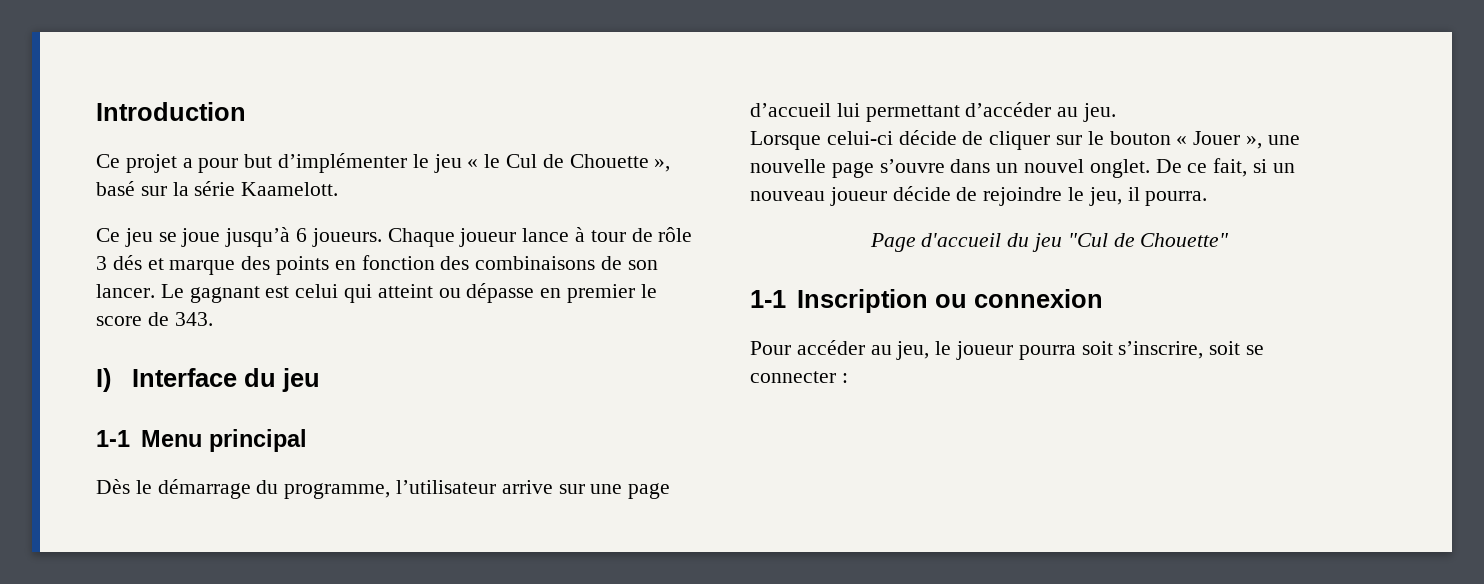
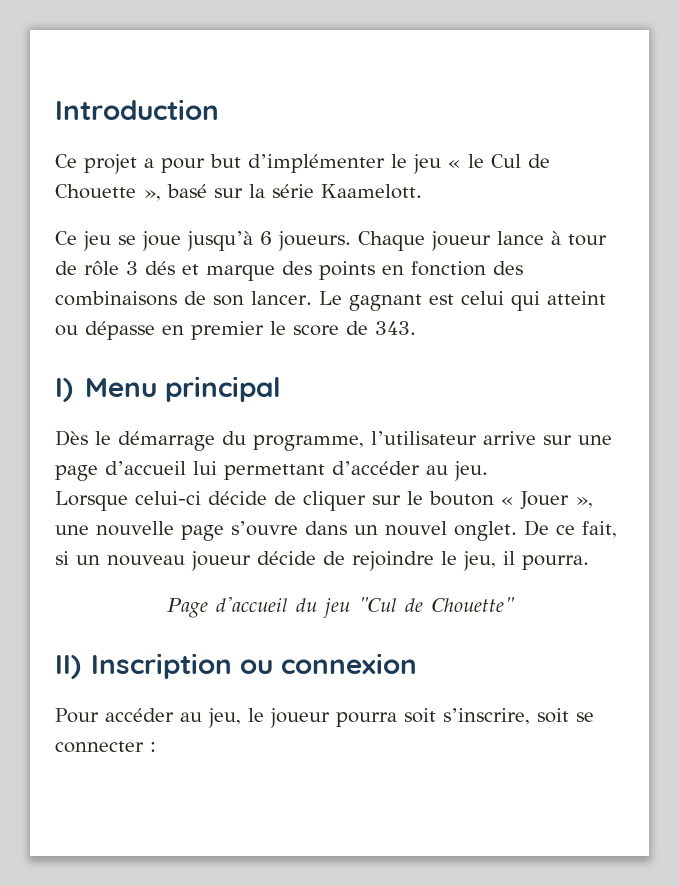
- I) Interface du jeu
- 1-1 Menu principal
+ I) Menu principal
- 1-1 Inscription ou connexion
+ II) Inscription ou connexion

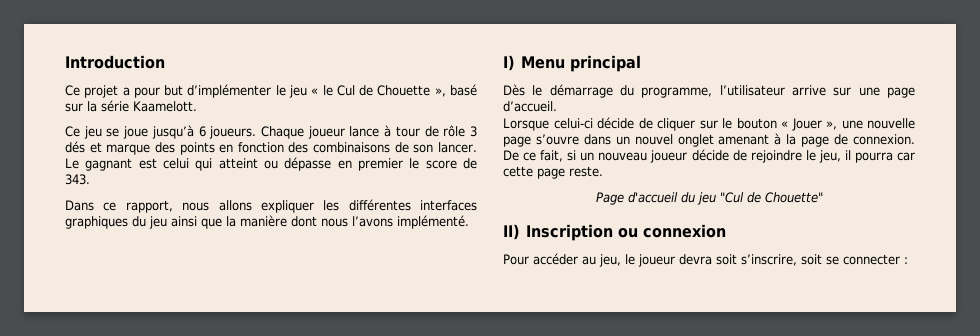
+ Dans ce rapport, nous allons expliquer les différentes interfaces graphiques du jeu ainsi que la manière dont nous l’avons implémenté.
- Dès le démarrage du programme, l’utilisateur arrive sur une page d’accueil lui permettant d’accéder au jeu.
+ Dès le démarrage du programme, l’utilisateur arrive sur une page d’accueil.
- Lorsque celui-ci décide de cliquer sur le bouton « Jouer », une nouvelle page s’ouvre dans un nouvel onglet.
+ Lorsque celui-ci décide de cliquer sur le bouton « Jouer », une nouvelle page s’ouvre dans un nouvel onglet amenant à la page de connexion.
- De ce fait, si un nouveau joueur décide de rejoindre le jeu, il pourra.
+ De ce fait, si un nouveau joueur décide de rejoindre le jeu, il pourra car cette page reste.
- Pour accéder au jeu, le joueur pourra soit s’inscrire, soit se connecter :
+ Pour accéder au jeu, le joueur devra soit s’inscrire, soit se connecter :

